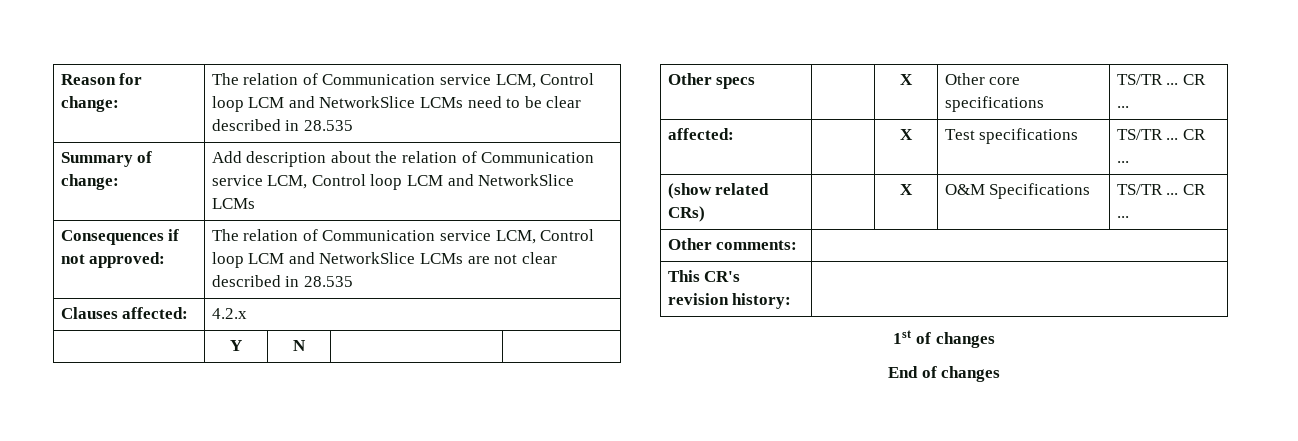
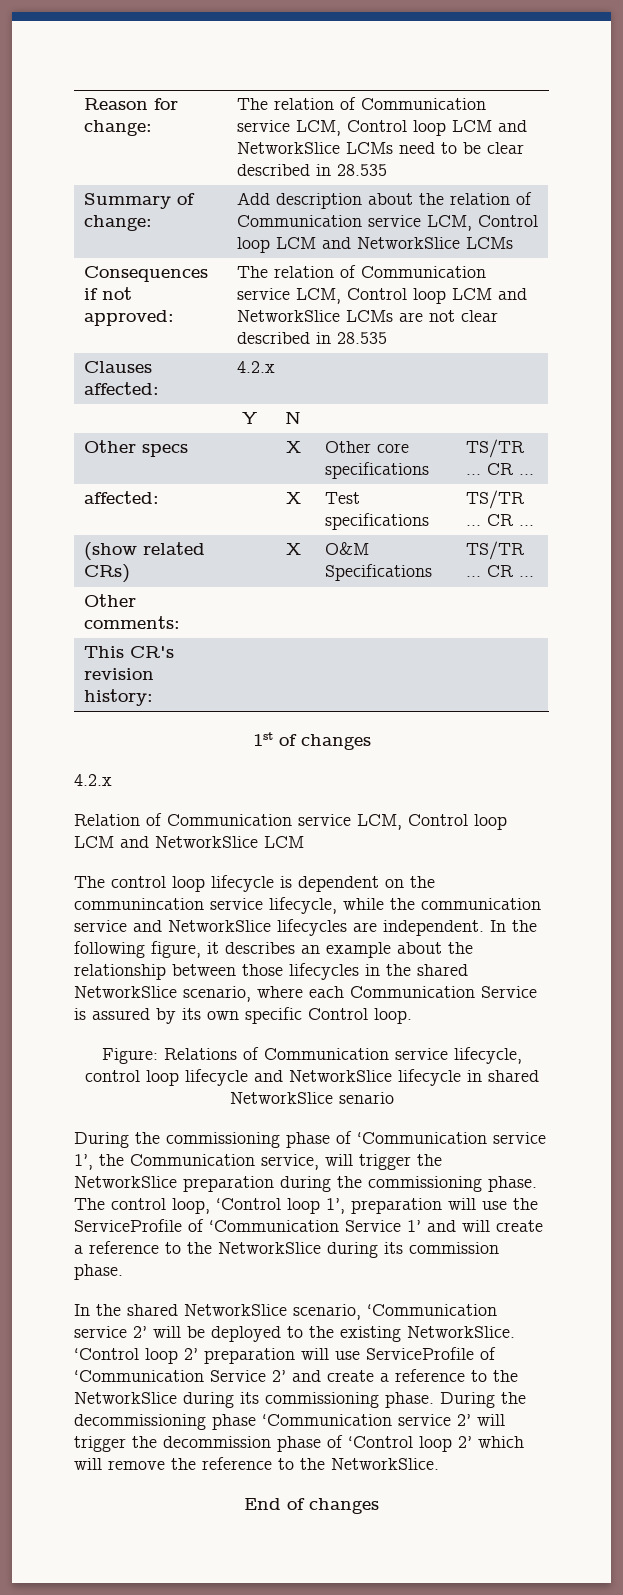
  1st of changes
+ 4.2.x
+ Relation of Communication service LCM, Control loop LCM and NetworkSlice LCM
+ The control loop lifecycle is dependent on the communincation service lifecycle, while the communication service and NetworkSlice lifecycles are independent. In the following figure, it describes an example about the relationship between those lifecycles in the shared NetworkSlice scenario, where each Communication Service is assured by its own specific Control loop.
+ Figure: Relations of Communication service lifecycle, control loop lifecycle and NetworkSlice lifecycle in shared NetworkSlice senario
+ During the commissioning phase of ‘Communication service 1’, the Communication service, will trigger the NetworkSlice preparation during the commissioning phase. The control loop, ‘Control loop 1’, preparation will use the ServiceProfile of ‘Communication Service 1’ and will create a reference to the NetworkSlice during its commission phase.
+ In the shared NetworkSlice scenario, ‘Communication service 2’ will be deployed to the existing NetworkSlice. ‘Control loop 2’ preparation will use ServiceProfile of ‘Communication Service 2’ and create a reference to the NetworkSlice during its commissioning phase. During the decommissioning phase ‘Communication service 2’ will trigger the decommission phase of ‘Control loop 2’ which will remove the reference to the NetworkSlice.

